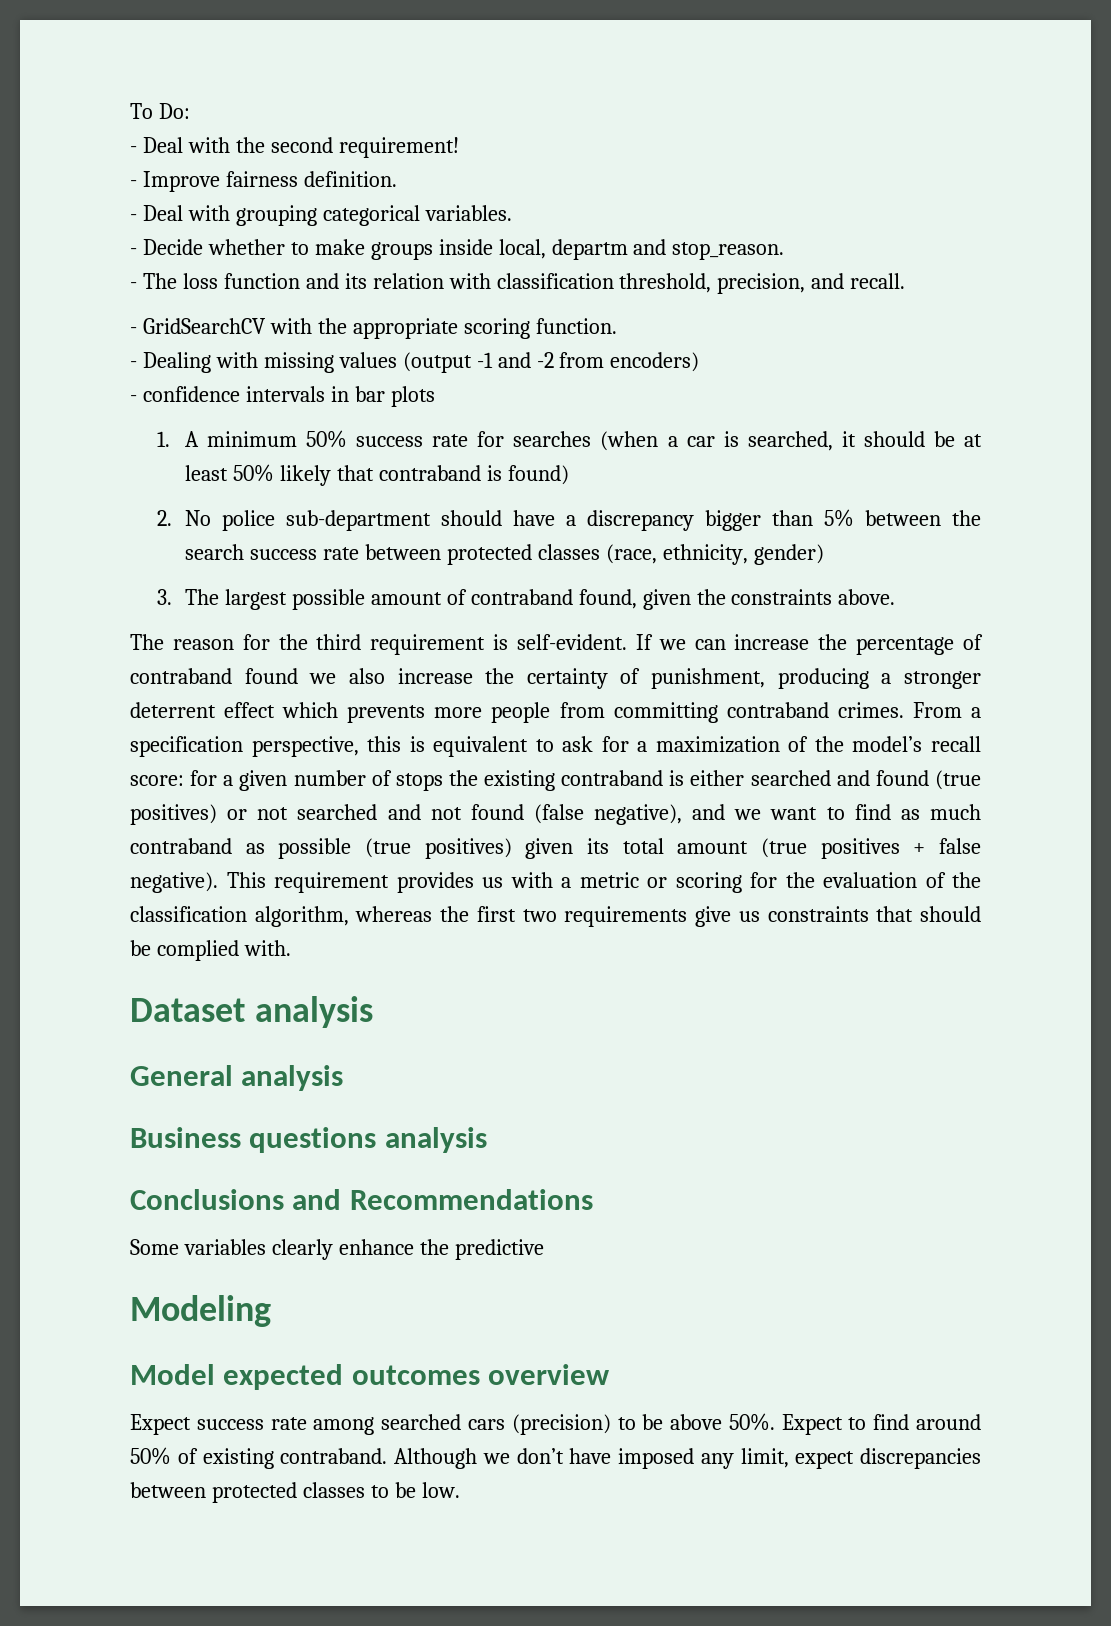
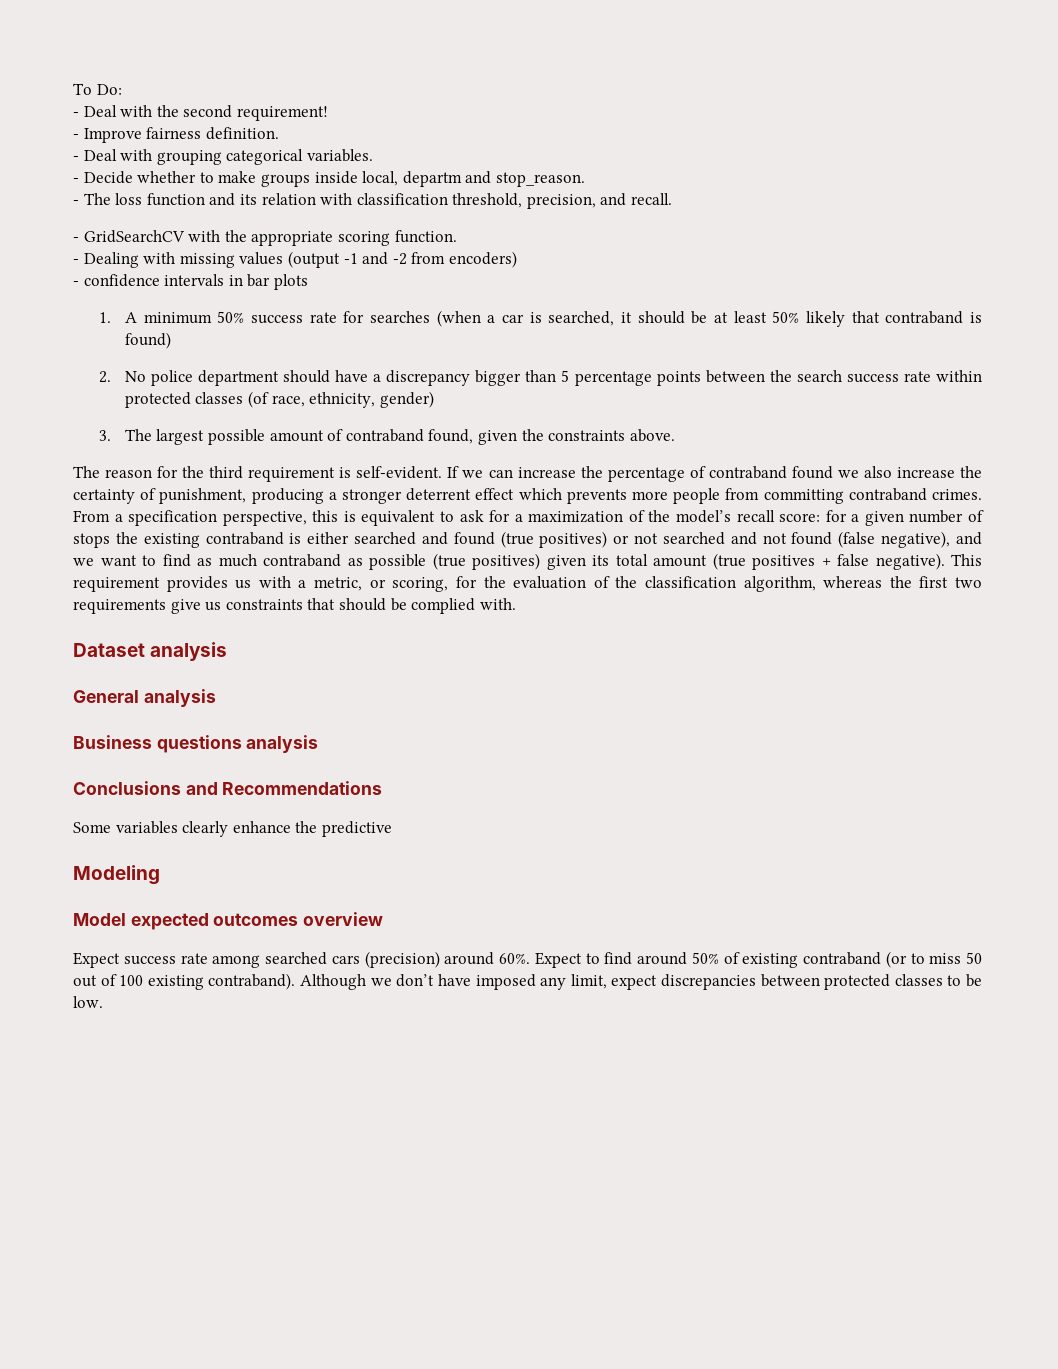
- 2. No police sub-department should have a discrepancy bigger than 5% between the search success rate between protected classes (race, ethnicity, gender)
+ 2. No police department should have a discrepancy bigger than 5 percentage points between the search success rate within protected classes (of race, ethnicity, gender)
- This requirement provides us with a metric or scoring for the evaluation of the classification algorithm, whereas the first two requirements give us constraints that should be complied with.
+ This requirement provides us with a metric, or scoring, for the evaluation of the classification algorithm, whereas the first two requirements give us constraints that should be complied with.
- Expect success rate among searched cars (precision) to be above 50%.
+ Expect success rate among searched cars (precision) around 60%.
- Expect to find around 50% of existing contraband.
+ Expect to find around 50% of existing contraband (or to miss 50 out of 100 existing contraband).

